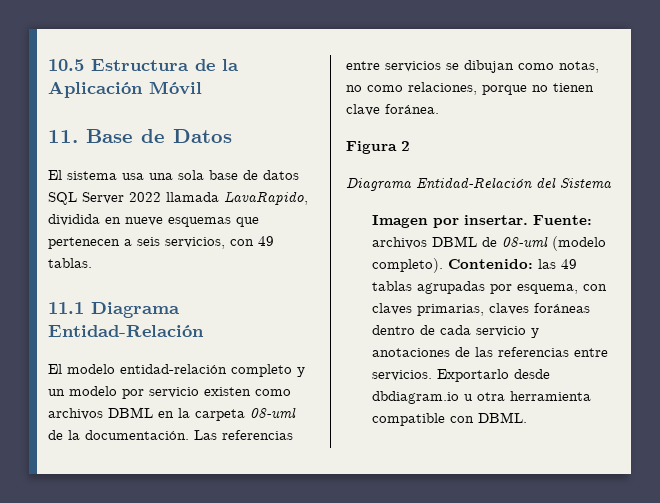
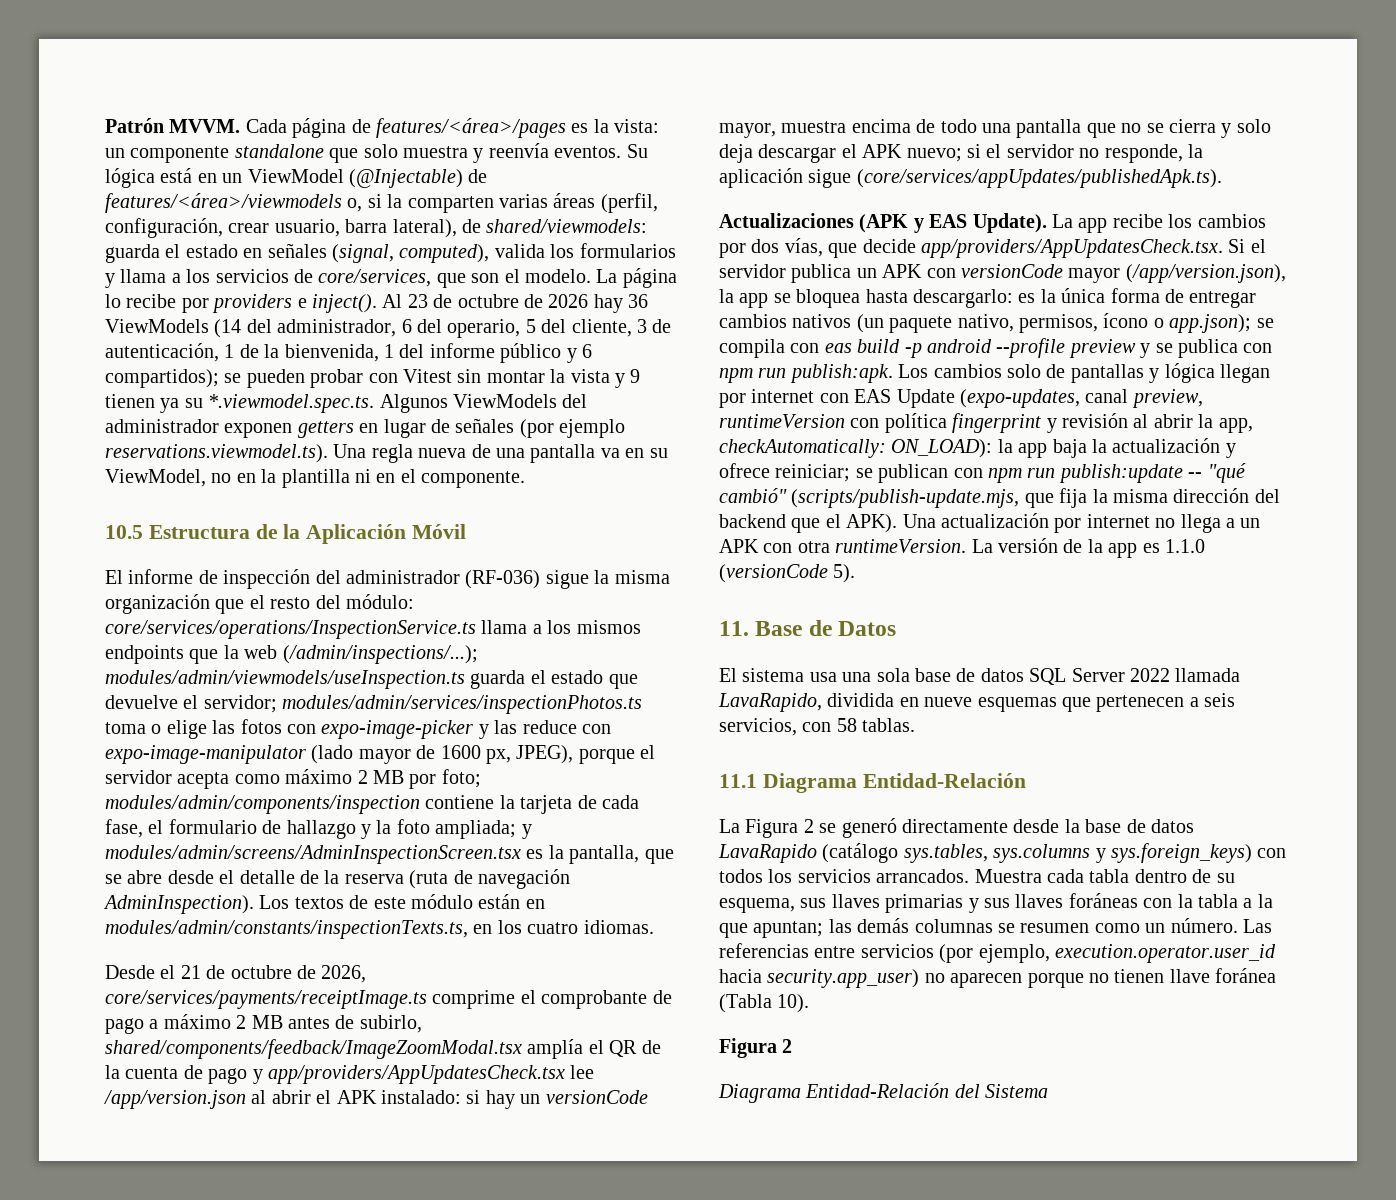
+ Patrón MVVM. Cada página de features/<área>/pages es la vista: un componente standalone que solo muestra y reenvía eventos. Su lógica está en un ViewModel (@Injectable) de features/<área>/viewmodels o, si la comparten varias áreas (perfil, configuración, crear usuario, barra lateral), de shared/viewmodels: guarda el estado en señales (signal, computed), valida los formularios y llama a los servicios de core/services, que son el modelo. La página lo recibe por providers e inject(). Al 23 de octubre de 2026 hay 36 ViewModels (14 del administrador, 6 del operario, 5 del cliente, 3 de autenticación, 1 de la bienvenida, 1 del informe público y 6 compartidos); se pueden probar con Vitest sin montar la vista y 9 tienen ya su *.viewmodel.spec.ts. Algunos ViewModels del administrador exponen getters en lugar de señales (por ejemplo reservations.viewmodel.ts). Una regla nueva de una pantalla va en su ViewModel, no en la plantilla ni en el componente.
+ El informe de inspección del administrador (RF-036) sigue la misma organización que el resto del módulo: core/services/operations/InspectionService.ts llama a los mismos endpoints que la web (/admin/inspections/...); modules/admin/viewmodels/useInspection.ts guarda el estado que devuelve el servidor; modules/admin/services/inspectionPhotos.ts toma o elige las fotos con expo-image-picker y las reduce con expo-image-manipulator (lado mayor de 1600 px, JPEG), porque el servidor acepta como máximo 2 MB por foto; modules/admin/components/inspection contiene la tarjeta de cada fase, el formulario de hallazgo y la foto ampliada; y modules/admin/screens/AdminInspectionScreen.tsx es la pantalla, que se abre desde el detalle de la reserva (ruta de navegación AdminInspection). Los textos de este módulo están en modules/admin/constants/inspectionTexts.ts, en los cuatro idiomas.
+ Desde el 21 de octubre de 2026, core/services/payments/receiptImage.ts comprime el comprobante de pago a máximo 2 MB antes de subirlo, shared/components/feedback/ImageZoomModal.tsx amplía el QR de la cuenta de pago y app/providers/AppUpdatesCheck.tsx lee /app/version.json al abrir el APK instalado: si hay un versionCode mayor, muestra encima de todo una pantalla que no se cierra y solo deja descargar el APK nuevo; si el servidor no responde, la aplicación sigue (core/services/appUpdates/publishedApk.ts).
+ Actualizaciones (APK y EAS Update). La app recibe los cambios por dos vías, que decide app/providers/AppUpdatesCheck.tsx. Si el servidor publica un APK con versionCode mayor (/app/version.json), la app se bloquea hasta descargarlo: es la única forma de entregar cambios nativos (un paquete nativo, permisos, ícono o app.json); se compila con eas build -p android --profile preview y se publica con npm run publish:apk. Los cambios solo de pantallas y lógica llegan por internet con EAS Update (expo-updates, canal preview, runtimeVersion con política fingerprint y revisión al abrir la app, checkAutomatically: ON_LOAD): la app baja la actualización y ofrece reiniciar; se publican con npm run publish:update -- "qué cambió" (scripts/publish-update.mjs, que fija la misma dirección del backend que el APK). Una actualización por internet no llega a un APK con otra runtimeVersion. La versión de la app es 1.1.0 (versionCode 5).
- El sistema usa una sola base de datos SQL Server 2022 llamada LavaRapido, dividida en nueve esquemas que pertenecen a seis servicios, con 49 tablas.
+ El sistema usa una sola base de datos SQL Server 2022 llamada LavaRapido, dividida en nueve esquemas que pertenecen a seis servicios, con 58 tablas.
- El modelo entidad-relación completo y un modelo por servicio existen como archivos DBML en la carpeta 08-uml de la documentación. Las referencias entre servicios se dibujan como notas, no como relaciones, porque no tienen clave foránea.
+ La Figura 2 se generó directamente desde la base de datos LavaRapido (catálogo sys.tables, sys.columns y sys.foreign_keys) con todos los servicios arrancados. Muestra cada tabla dentro de su esquema, sus llaves primarias y sus llaves foráneas con la tabla a la que apuntan; las demás columnas se resumen como un número. Las referencias entre servicios (por ejemplo, execution.operator.user_id hacia security.app_user) no aparecen porque no tienen llave foránea (Tabla 10).
- Imagen por insertar. Fuente: archivos DBML de 08-uml (modelo completo). Contenido: las 49 tablas agrupadas por esquema, con claves primarias, claves foráneas dentro de cada servicio y anotaciones de las referencias entre servicios. Exportarlo desde dbdiagram.io u otra herramienta compatible con DBML.

